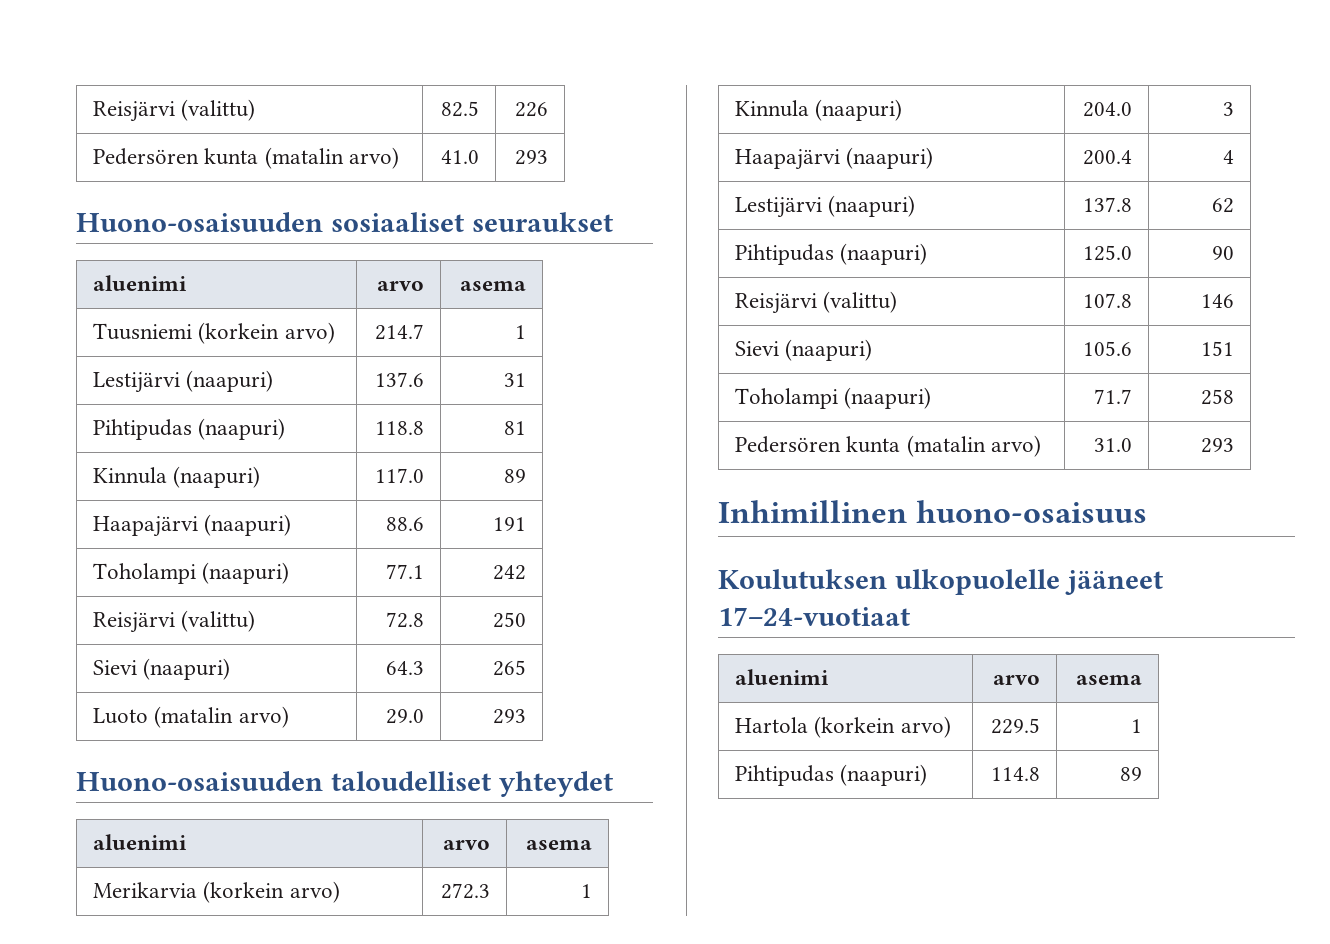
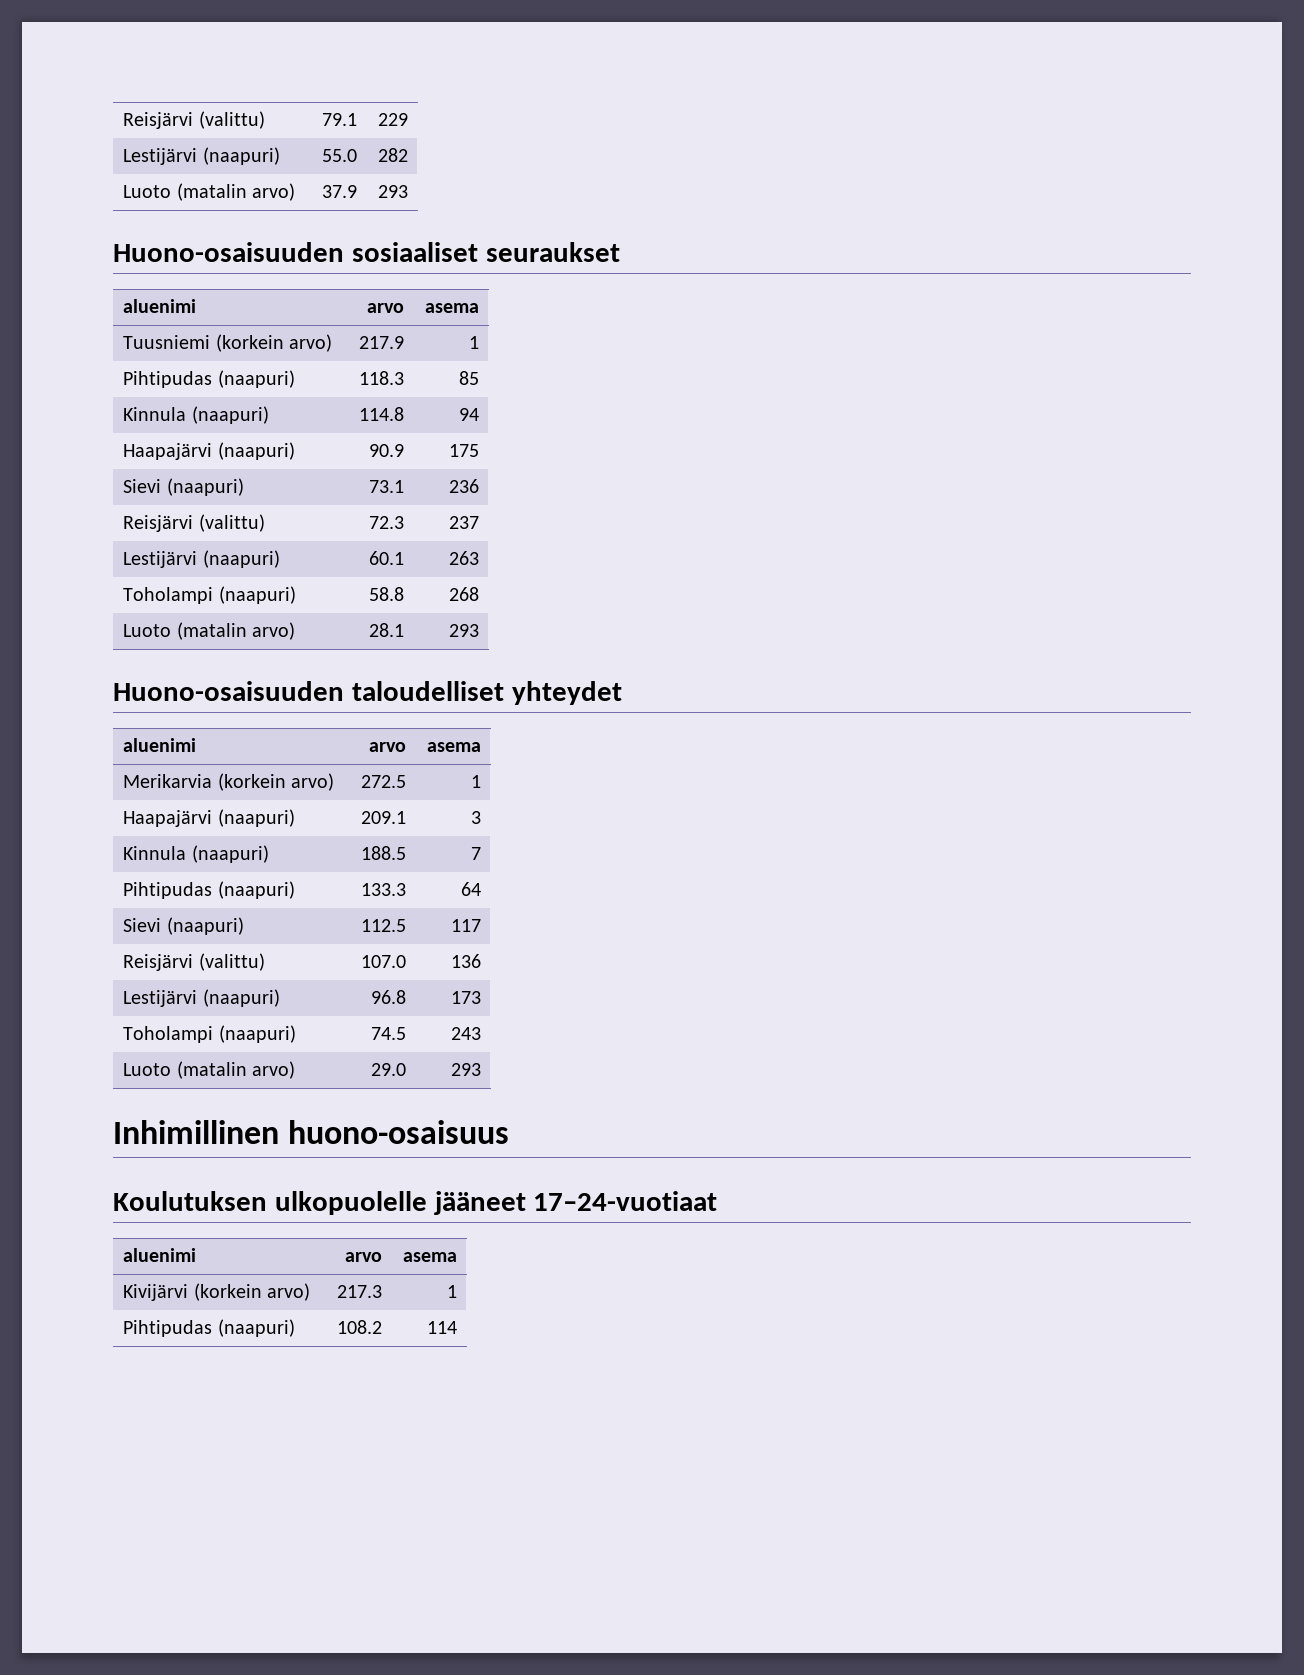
- Reisjärvi (valittu) | 82.5 | 226
- Pedersören kunta (matalin arvo) | 41.0 | 293
+ Reisjärvi (valittu) | 79.1 | 229
+ Lestijärvi (naapuri) | 55.0 | 282
+ Luoto (matalin arvo) | 37.9 | 293
- Tuusniemi (korkein arvo) | 214.7 | 1
- Lestijärvi (naapuri) | 137.6 | 31
- Pihtipudas (naapuri) | 118.8 | 81
- Kinnula (naapuri) | 117.0 | 89
- Haapajärvi (naapuri) | 88.6 | 191
- Toholampi (naapuri) | 77.1 | 242
- Reisjärvi (valittu) | 72.8 | 250
- Sievi (naapuri) | 64.3 | 265
- Luoto (matalin arvo) | 29.0 | 293
+ Tuusniemi (korkein arvo) | 217.9 | 1
+ Pihtipudas (naapuri) | 118.3 | 85
+ Kinnula (naapuri) | 114.8 | 94
+ Haapajärvi (naapuri) | 90.9 | 175
+ Sievi (naapuri) | 73.1 | 236
+ Reisjärvi (valittu) | 72.3 | 237
+ Lestijärvi (naapuri) | 60.1 | 263
+ Toholampi (naapuri) | 58.8 | 268
+ Luoto (matalin arvo) | 28.1 | 293
- Merikarvia (korkein arvo) | 272.3 | 1
- Kinnula (naapuri) | 204.0 | 3
- Haapajärvi (naapuri) | 200.4 | 4
- Lestijärvi (naapuri) | 137.8 | 62
- Pihtipudas (naapuri) | 125.0 | 90
- Reisjärvi (valittu) | 107.8 | 146
- Sievi (naapuri) | 105.6 | 151
- Toholampi (naapuri) | 71.7 | 258
- Pedersören kunta (matalin arvo) | 31.0 | 293
+ Merikarvia (korkein arvo) | 272.5 | 1
+ Haapajärvi (naapuri) | 209.1 | 3
+ Kinnula (naapuri) | 188.5 | 7
+ Pihtipudas (naapuri) | 133.3 | 64
+ Sievi (naapuri) | 112.5 | 117
+ Reisjärvi (valittu) | 107.0 | 136
+ Lestijärvi (naapuri) | 96.8 | 173
+ Toholampi (naapuri) | 74.5 | 243
+ Luoto (matalin arvo) | 29.0 | 293
- Hartola (korkein arvo) | 229.5 | 1
- Pihtipudas (naapuri) | 114.8 | 89
+ Kivijärvi (korkein arvo) | 217.3 | 1
+ Pihtipudas (naapuri) | 108.2 | 114

